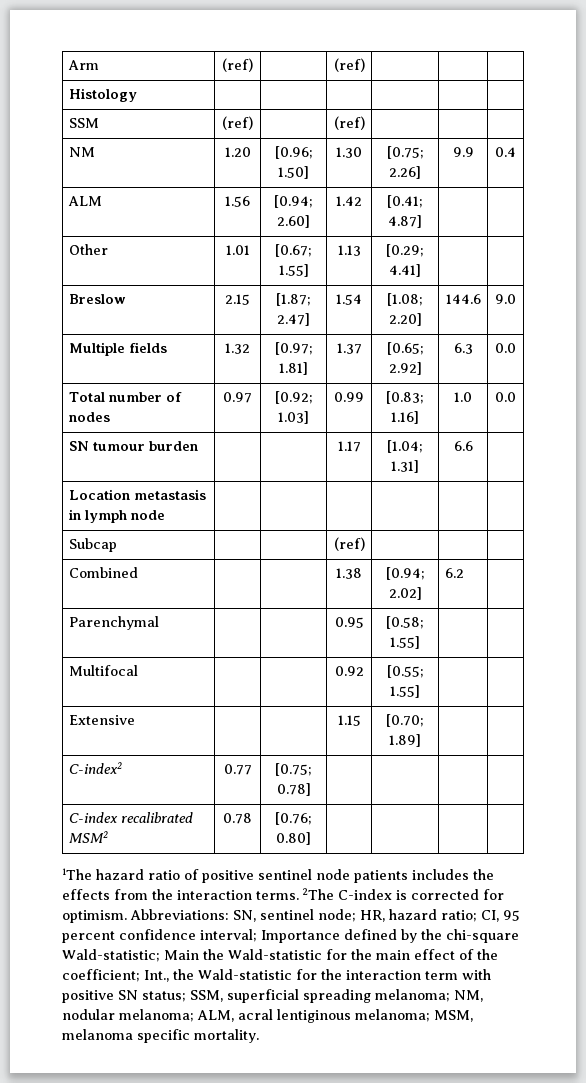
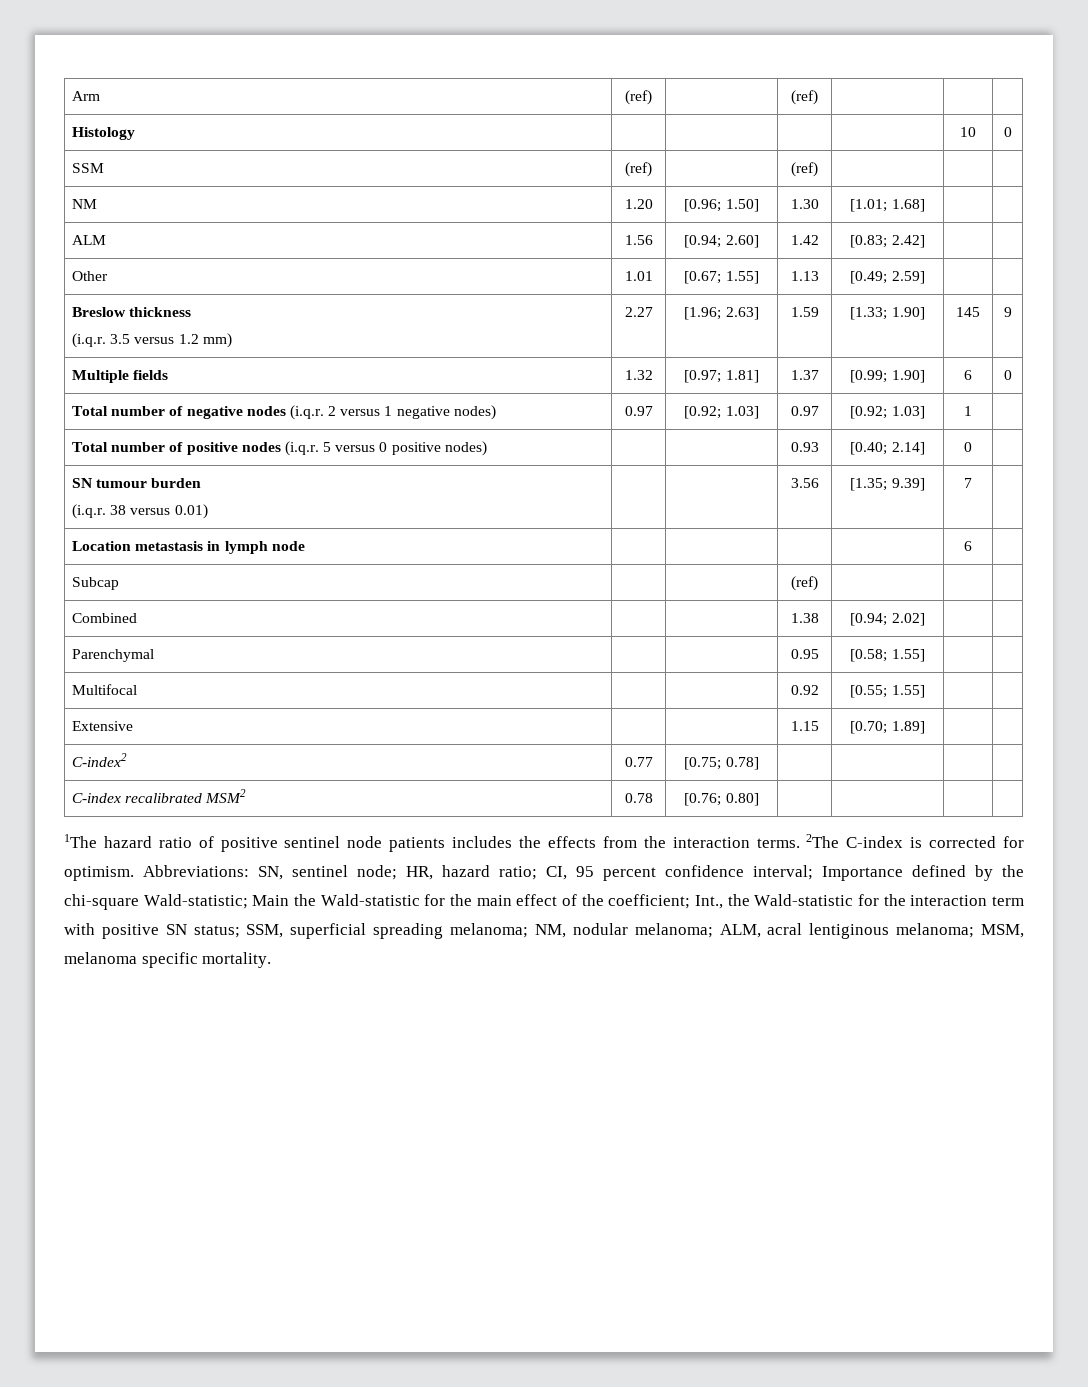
- Histology | | | | | |
+ Histology | | | | | 10 | 0
- NM | 1.20 | [0.96; 1.50] | 1.30 | [0.75; 2.26] | 9.9 | 0.4
+ NM | 1.20 | [0.96; 1.50] | 1.30 | [1.01; 1.68] | |
- ALM | 1.56 | [0.94; 2.60] | 1.42 | [0.41; 4.87] | |
+ ALM | 1.56 | [0.94; 2.60] | 1.42 | [0.83; 2.42] | |
- Other | 1.01 | [0.67; 1.55] | 1.13 | [0.29; 4.41] | |
+ Other | 1.01 | [0.67; 1.55] | 1.13 | [0.49; 2.59] | |
- Breslow | 2.15 | [1.87; 2.47] | 1.54 | [1.08; 2.20] | 144.6 | 9.0
+ Breslow thickness
+ (i.q.r. 3.5 versus 1.2 mm) | 2.27 | [1.96; 2.63] | 1.59 | [1.33; 1.90] | 145 | 9
- Multiple fields | 1.32 | [0.97; 1.81] | 1.37 | [0.65; 2.92] | 6.3 | 0.0
- Total number of nodes | 0.97 | [0.92; 1.03] | 0.99 | [0.83; 1.16] | 1.0 | 0.0
- SN tumour burden | | | 1.17 | [1.04; 1.31] | 6.6 |
+ Multiple fields | 1.32 | [0.97; 1.81] | 1.37 | [0.99; 1.90] | 6 | 0
+ Total number of negative nodes (i.q.r. 2 versus 1 negative nodes) | 0.97 | [0.92; 1.03] | 0.97 | [0.92; 1.03] | 1 |
+ Total number of positive nodes (i.q.r. 5 versus 0 positive nodes) | | | 0.93 | [0.40; 2.14] | 0 |
+ SN tumour burden
+ (i.q.r. 38 versus 0.01) | | | 3.56 | [1.35; 9.39] | 7 |
- Location metastasis in lymph node | | | | | |
+ Location metastasis in lymph node | | | | | 6 |
- Combined | | | 1.38 | [0.94; 2.02] | 6.2 |
+ Combined | | | 1.38 | [0.94; 2.02] | |

